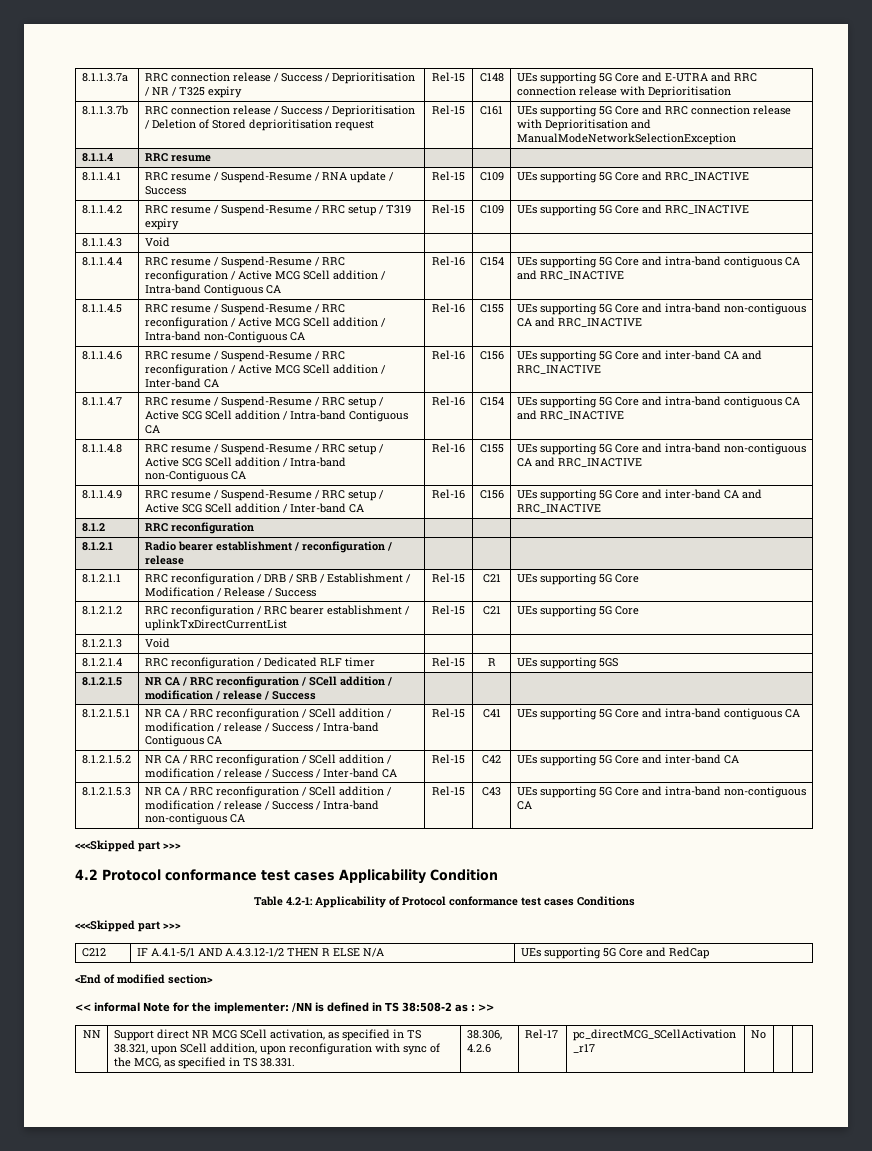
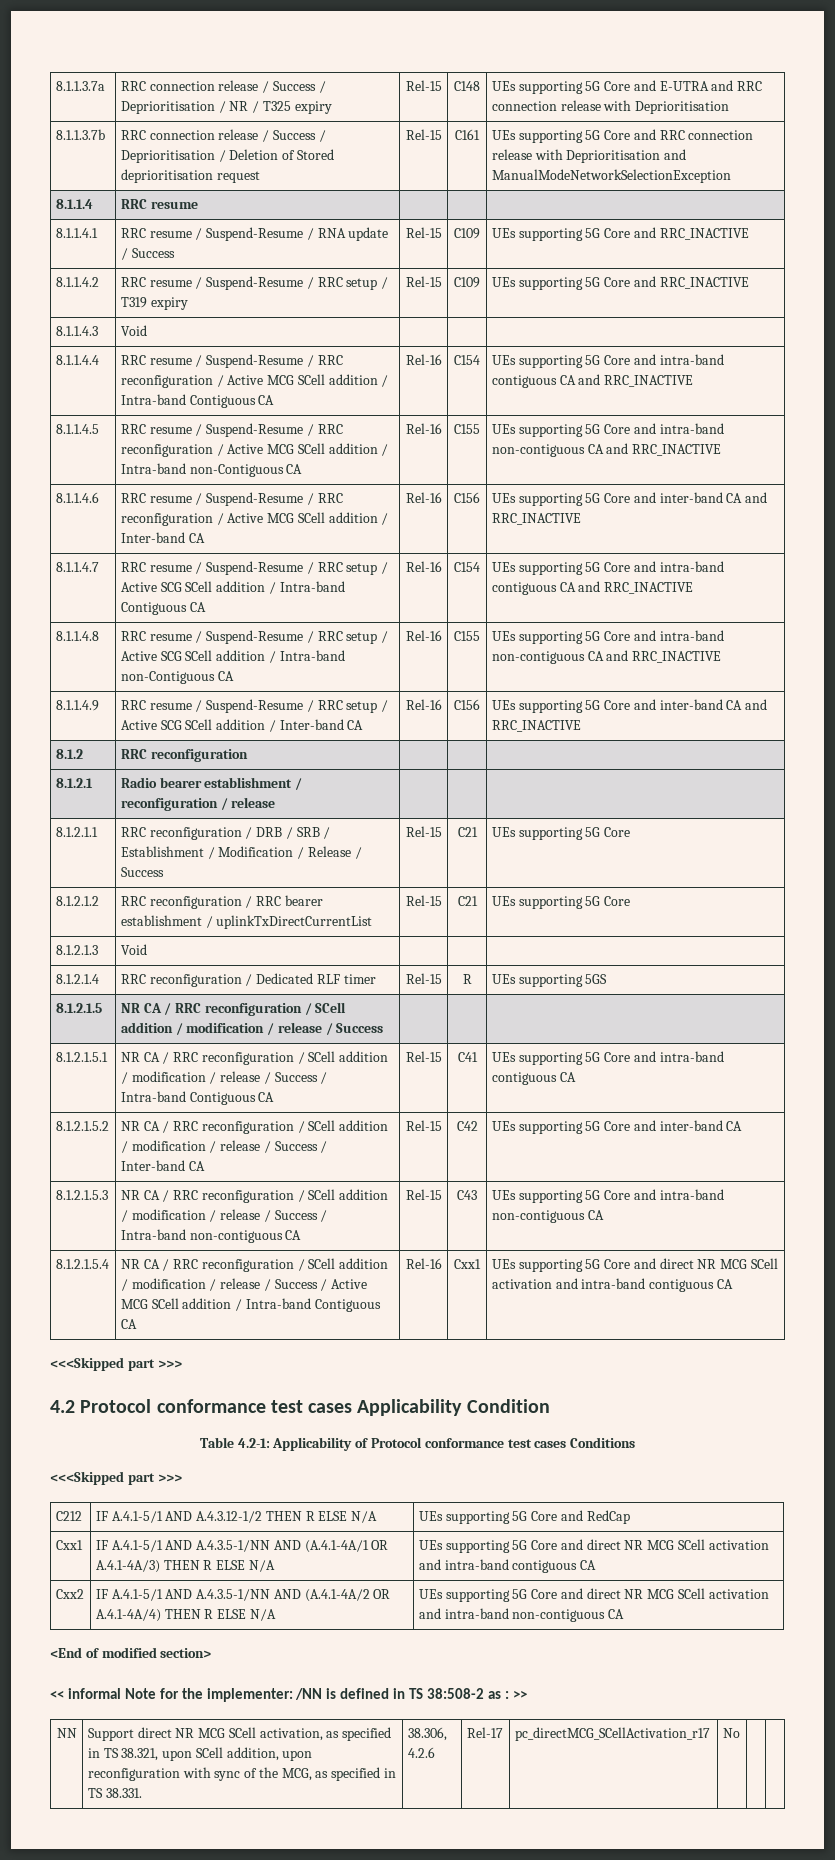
+ 8.1.2.1.5.4 | NR CA / RRC reconfiguration / SCell addition / modification / release / Success / Active MCG SCell addition / Intra-band Contiguous CA | Rel-16 | Cxx1 | UEs supporting 5G Core and direct NR MCG SCell activation and intra-band contiguous CA
+ Cxx1 | IF A.4.1-5/1 AND A.4.3.5-1/NN AND (A.4.1-4A/1 OR A.4.1-4A/3) THEN R ELSE N/A | UEs supporting 5G Core and direct NR MCG SCell activation and intra-band contiguous CA
+ Cxx2 | IF A.4.1-5/1 AND A.4.3.5-1/NN AND (A.4.1-4A/2 OR A.4.1-4A/4) THEN R ELSE N/A | UEs supporting 5G Core and direct NR MCG SCell activation and intra-band non-contiguous CA

